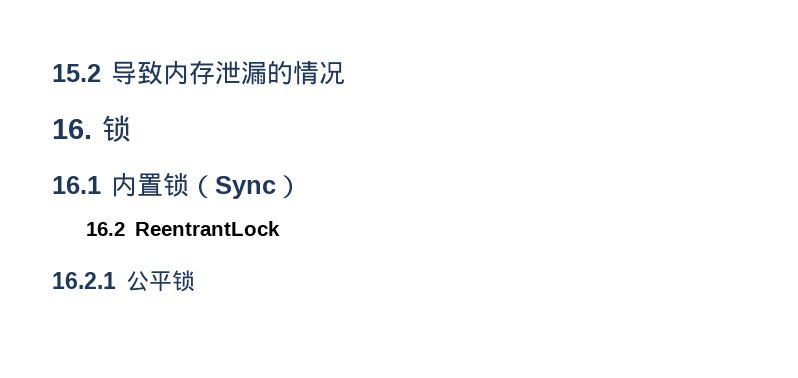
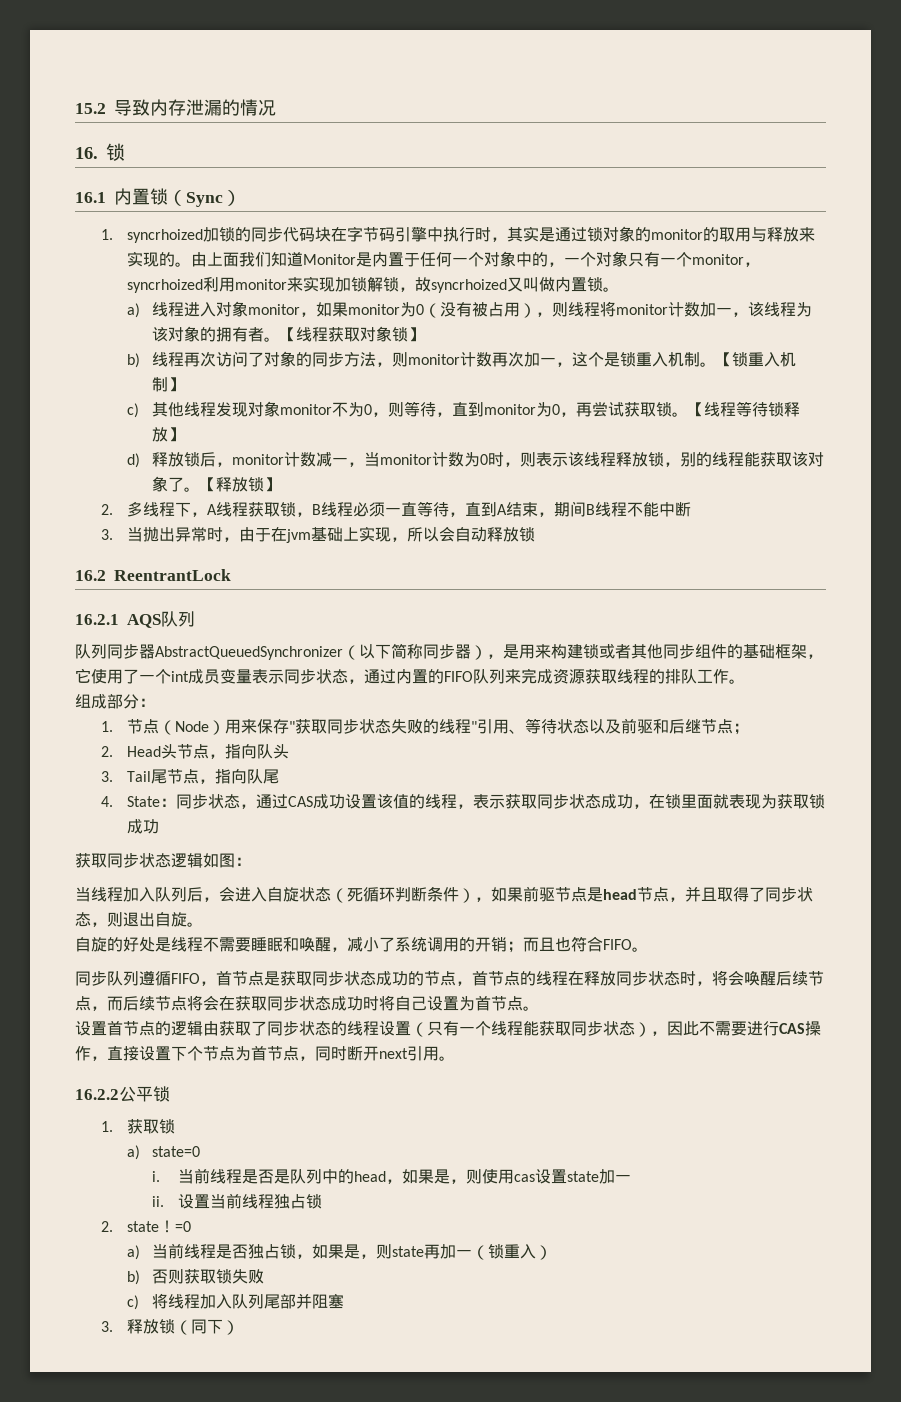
+ 1. syncrhoized加锁的同步代码块在字节码引擎中执行时，其实是通过锁对象的monitor的取用与释放来实现的。由上面我们知道Monitor是内置于任何一个对象中的，一个对象只有一个monitor，syncrhoized利用monitor来实现加锁解锁，故syncrhoized又叫做内置锁。
+ a)线程进入对象monitor，如果monitor为0（没有被占用），则线程将monitor计数加一，该线程为该对象的拥有者。【线程获取对象锁】
+ b)线程再次访问了对象的同步方法，则monitor计数再次加一，这个是锁重入机制。【锁重入机制】
+ c)其他线程发现对象monitor不为0，则等待，直到monitor为0，再尝试获取锁。【线程等待锁释放】
+ d)释放锁后，monitor计数减一，当monitor计数为0时，则表示该线程释放锁，别的线程能获取该对象了。【释放锁】
+ 2.多线程下，A线程获取锁，B线程必须一直等待，直到A结束，期间B线程不能中断
+ 3.当抛出异常时，由于在jvm基础上实现，所以会自动释放锁
  16.2 ReentrantLock
- 16.2.1公平锁
+ 16.2.1 AQS队列
+ 队列同步器AbstractQueuedSynchronizer（以下简称同步器），是用来构建锁或者其他同步组件的基础框架，它使用了一个int成员变量表示同步状态，通过内置的FIFO队列来完成资源获取线程的排队工作。
+ 组成部分：
+ 1.节点（Node）用来保存"获取同步状态失败的线程"引用、等待状态以及前驱和后继节点；
+ 2. Head头节点，指向队头
+ 3. Tail尾节点，指向队尾
+ 4. State：同步状态，通过CAS成功设置该值的线程，表示获取同步状态成功，在锁里面就表现为获取锁成功
+ 获取同步状态逻辑如图：
+ 当线程加入队列后，会进入自旋状态（死循环判断条件），如果前驱节点是head节点，并且取得了同步状态，则退出自旋。
+ 自旋的好处是线程不需要睡眠和唤醒，减小了系统调用的开销；而且也符合FIFO。
+ 同步队列遵循FIFO，首节点是获取同步状态成功的节点，首节点的线程在释放同步状态时，将会唤醒后续节点，而后续节点将会在获取同步状态成功时将自己设置为首节点。
+ 设置首节点的逻辑由获取了同步状态的线程设置（只有一个线程能获取同步状态），因此不需要进行CAS操作，直接设置下个节点为首节点，同时断开next引用。
+ 16.2.2公平锁
+ 1.获取锁
+ a) state=0
+ i.当前线程是否是队列中的head，如果是，则使用cas设置state加一
+ ii.设置当前线程独占锁
+ 2. state！=0
+ a)当前线程是否独占锁，如果是，则state再加一（锁重入）
+ b)否则获取锁失败
+ c)将线程加入队列尾部并阻塞
+ 3.释放锁（同下）

